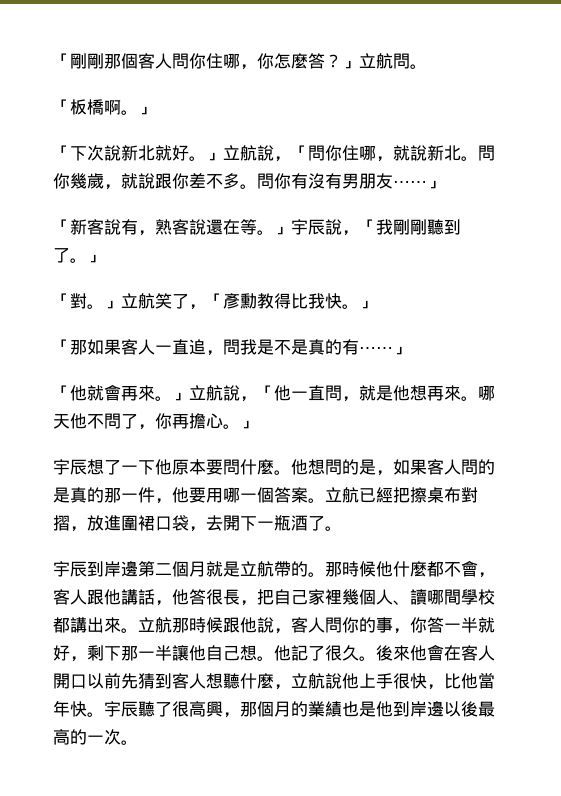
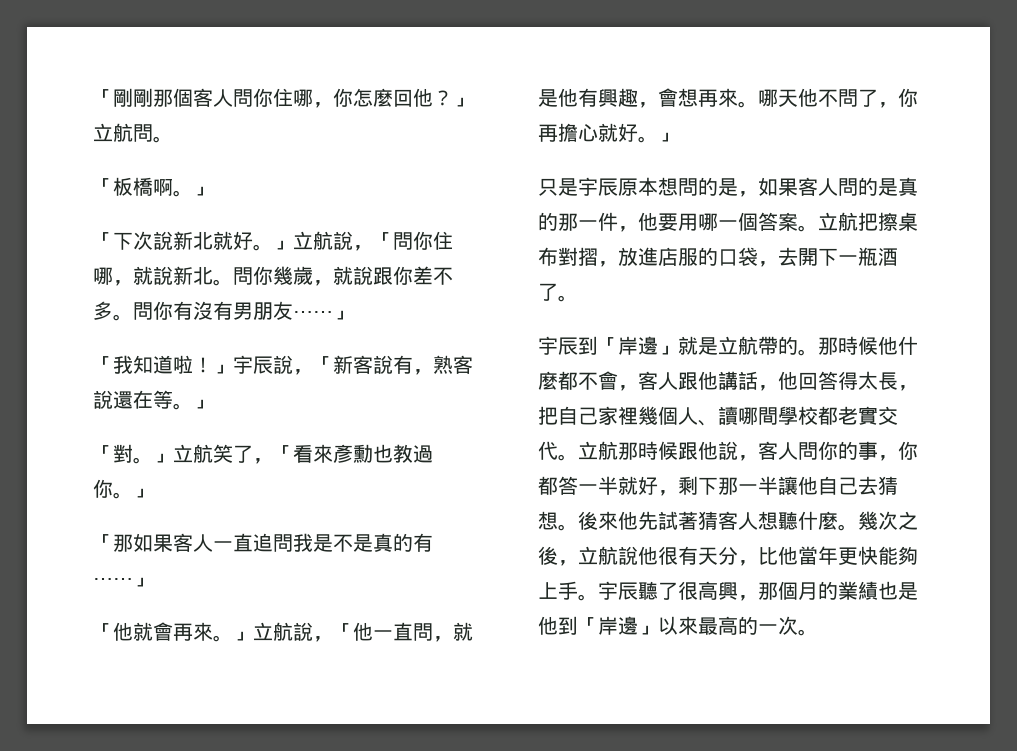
- 「剛剛那個客人問你住哪，你怎麼答？」立航問。
+ 「剛剛那個客人問你住哪，你怎麼回他？」立航問。
- 「新客說有，熟客說還在等。」宇辰說，「我剛剛聽到了。」
+ 「我知道啦！」宇辰說，「新客說有，熟客說還在等。」
- 「對。」立航笑了，「彥勳教得比我快。」
+ 「對。」立航笑了，「看來彥勳也教過你。」
- 「那如果客人一直追，問我是不是真的有⋯⋯」
+ 「那如果客人一直追問我是不是真的有⋯⋯」
- 「他就會再來。」立航說，「他一直問，就是他想再來。
+ 「他就會再來。」立航說，「他一直問，就是他有興趣，會想再來。
- 哪天他不問了，你再擔心。」
- 宇辰想了一下他原本要問什麼。他想問的是，如果客人問的是真的那一件，他要用哪一個答案。
+ 哪天他不問了，你再擔心就好。」
+ 只是宇辰原本想問的是，如果客人問的是真的那一件，他要用哪一個答案。
- 立航已經把擦桌布對摺，放進圍裙口袋，去開下一瓶酒了。
+ 立航把擦桌布對摺，放進店服的口袋，去開下一瓶酒了。
- 宇辰到岸邊第二個月就是立航帶的。
+ 宇辰到「岸邊」就是立航帶的。
- 那時候他什麼都不會，客人跟他講話，他答很長，把自己家裡幾個人、讀哪間學校都講出來。
+ 那時候他什麼都不會，客人跟他講話，他回答得太長，把自己家裡幾個人、讀哪間學校都老實交代。
- 立航那時候跟他說，客人問你的事，你答一半就好，剩下那一半讓他自己想。他記了很久。後來他會在客人開口以前先猜到客人想聽什麼，立航說他上手很快，比他當年快。
+ 立航那時候跟他說，客人問你的事，你都答一半就好，剩下那一半讓他自己去猜想。後來他先試著猜客人想聽什麼。幾次之後，立航說他很有天分，比他當年更快能夠上手。
- 宇辰聽了很高興，那個月的業績也是他到岸邊以後最高的一次。
+ 宇辰聽了很高興，那個月的業績也是他到「岸邊」以來最高的一次。

